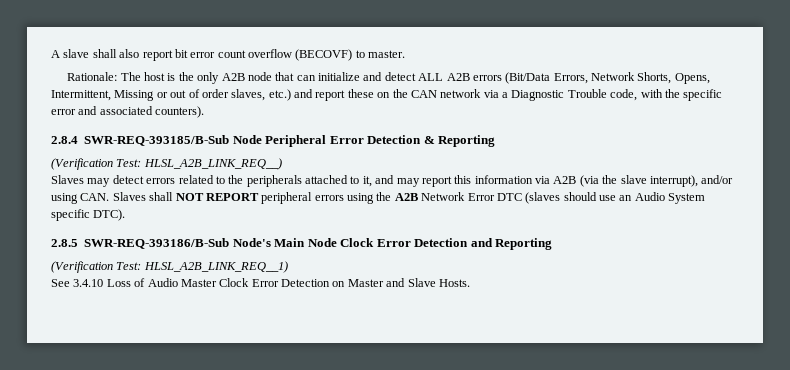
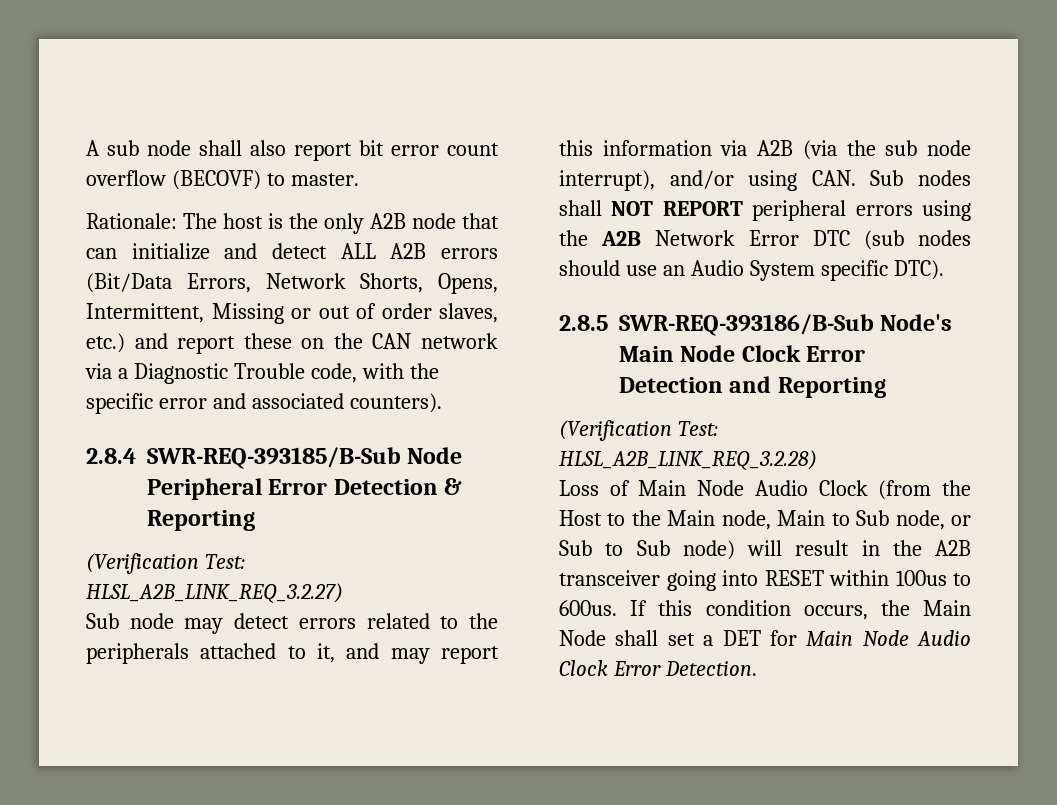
- A slave shall also report bit error count overflow (BECOVF) to master.
+ A sub node shall also report bit error count overflow (BECOVF) to master.
- (Verification Test: HLSL_A2B_LINK_REQ__)
- Slaves may detect errors related to the peripherals attached to it, and may report this information via A2B (via the slave interrupt), and/or using CAN. Slaves shall NOT REPORT peripheral errors using the A2B Network Error DTC (slaves should use an Audio System specific DTC).
+ (Verification Test: HLSL_A2B_LINK_REQ_3.2.27)
+ Sub node may detect errors related to the peripherals attached to it, and may report this information via A2B (via the sub node interrupt), and/or using CAN. Sub nodes shall NOT REPORT peripheral errors using the A2B Network Error DTC (sub nodes should use an Audio System specific DTC).
- (Verification Test: HLSL_A2B_LINK_REQ__1)
- See 3.4.10 Loss of Audio Master Clock Error Detection on Master and Slave Hosts.
+ (Verification Test: HLSL_A2B_LINK_REQ_3.2.28)
+ Loss of Main Node Audio Clock (from the Host to the Main node, Main to Sub node, or Sub to Sub node) will result in the A2B transceiver going into RESET within 100us to 600us. If this condition occurs, the Main Node shall set a DET for Main Node Audio Clock Error Detection.

